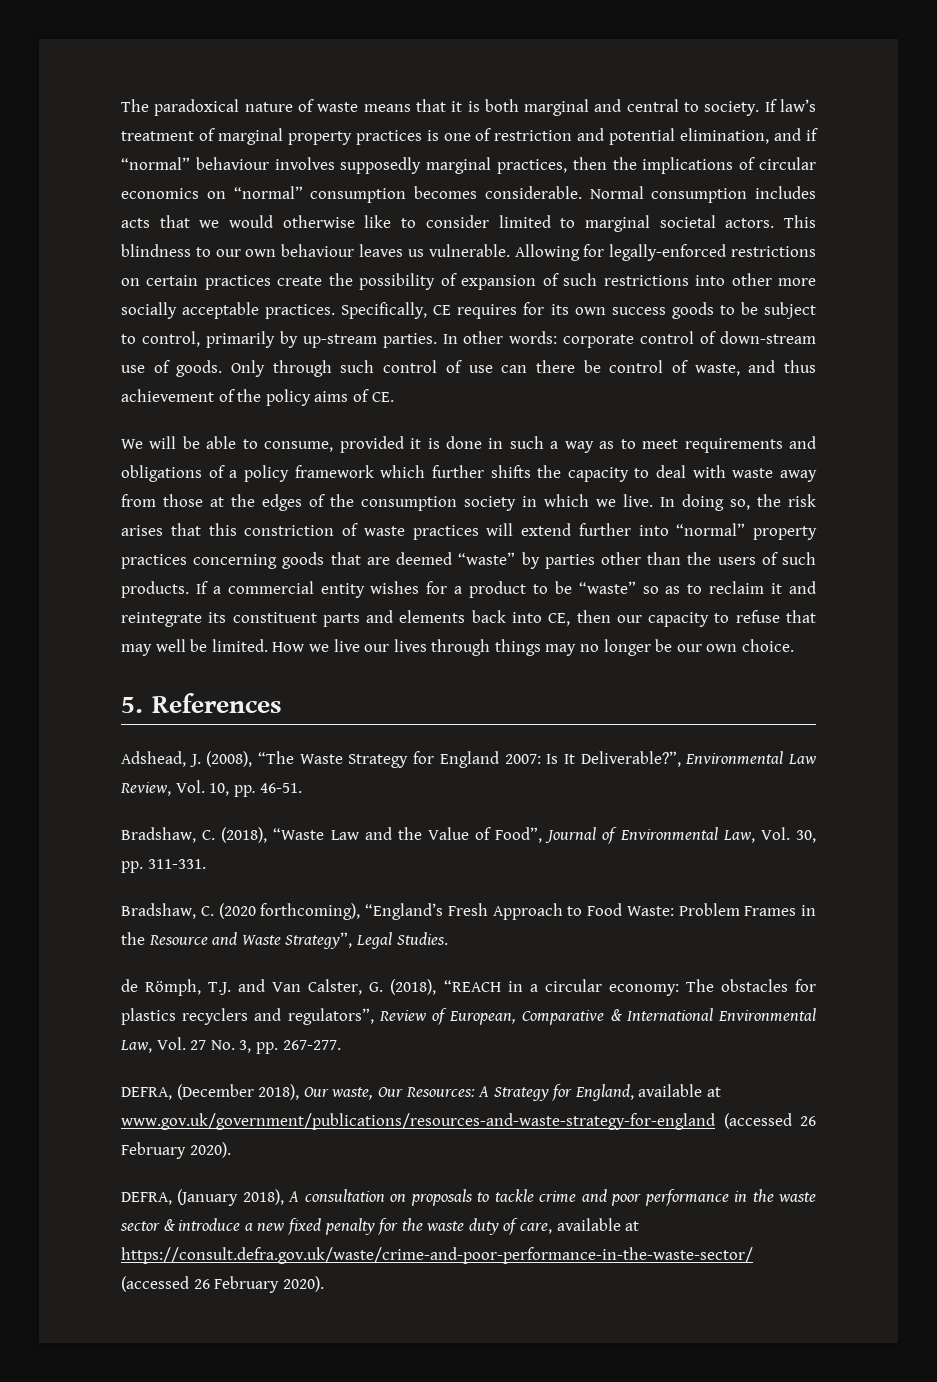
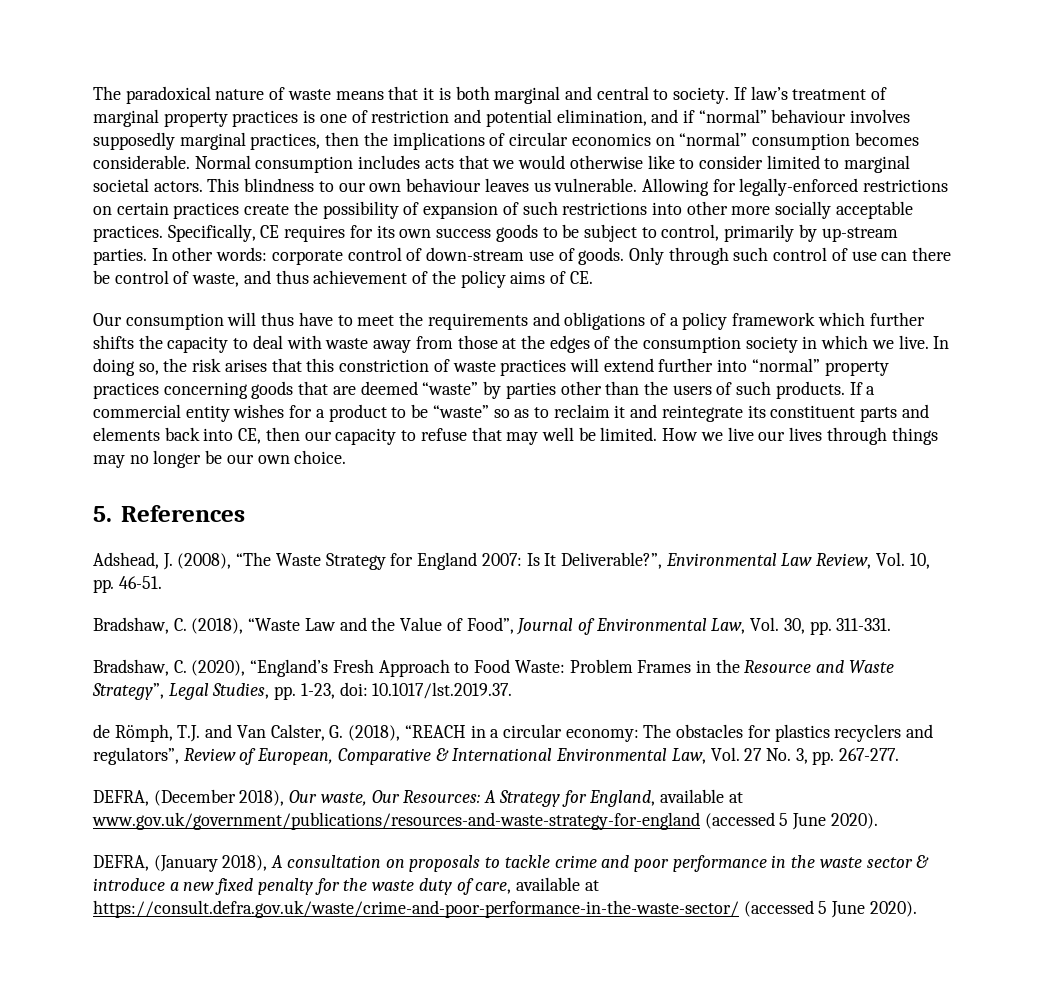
- We will be able to consume, provided it is done in such a way as to meet requirements and obligations of a policy framework which further shifts the capacity to deal with waste away from those at the edges of the consumption society in which we live.
+ Our consumption will thus have to meet the requirements and obligations of a policy framework which further shifts the capacity to deal with waste away from those at the edges of the consumption society in which we live.
- Bradshaw, C. (2020 forthcoming), “England’s Fresh Approach to Food Waste: Problem Frames in the Resource and Waste Strategy”, Legal Studies.
+ Bradshaw, C. (2020), “England’s Fresh Approach to Food Waste: Problem Frames in the Resource and Waste Strategy”, Legal Studies, pp. 1-23, doi: 10.1017/lst.2019.37.
- DEFRA, (December 2018), Our waste, Our Resources: A Strategy for England, available at www.gov.uk/government/publications/resources-and-waste-strategy-for-england (accessed 26 February 2020).
+ DEFRA, (December 2018), Our waste, Our Resources: A Strategy for England, available at www.gov.uk/government/publications/resources-and-waste-strategy-for-england (accessed 5 June 2020).
- DEFRA, (January 2018), A consultation on proposals to tackle crime and poor performance in the waste sector & introduce a new fixed penalty for the waste duty of care, available at https://consult.defra.gov.uk/waste/crime-and-poor-performance-in-the-waste-sector/ (accessed 26 February 2020).
+ DEFRA, (January 2018), A consultation on proposals to tackle crime and poor performance in the waste sector & introduce a new fixed penalty for the waste duty of care, available at https://consult.defra.gov.uk/waste/crime-and-poor-performance-in-the-waste-sector/ (accessed 5 June 2020).

